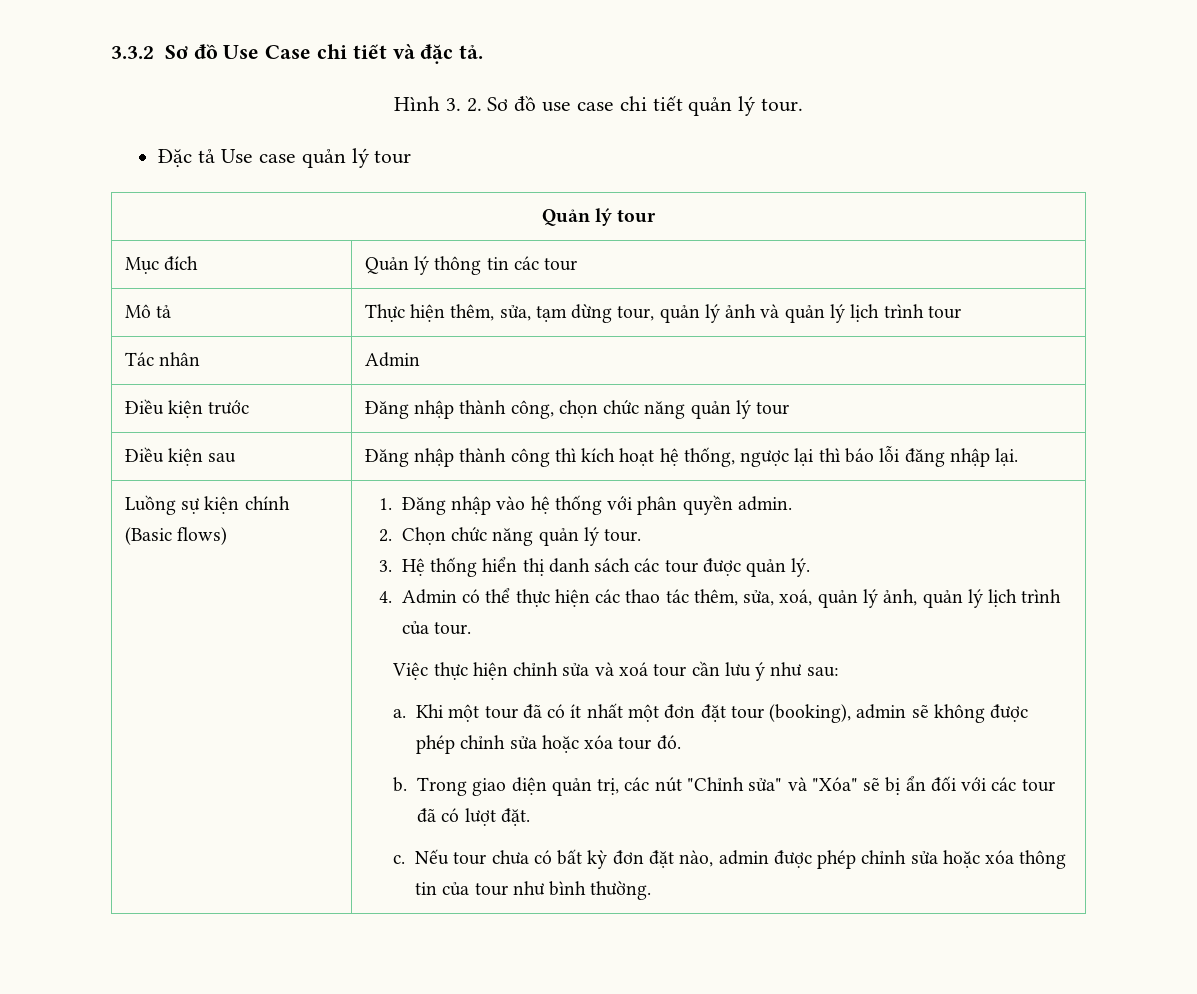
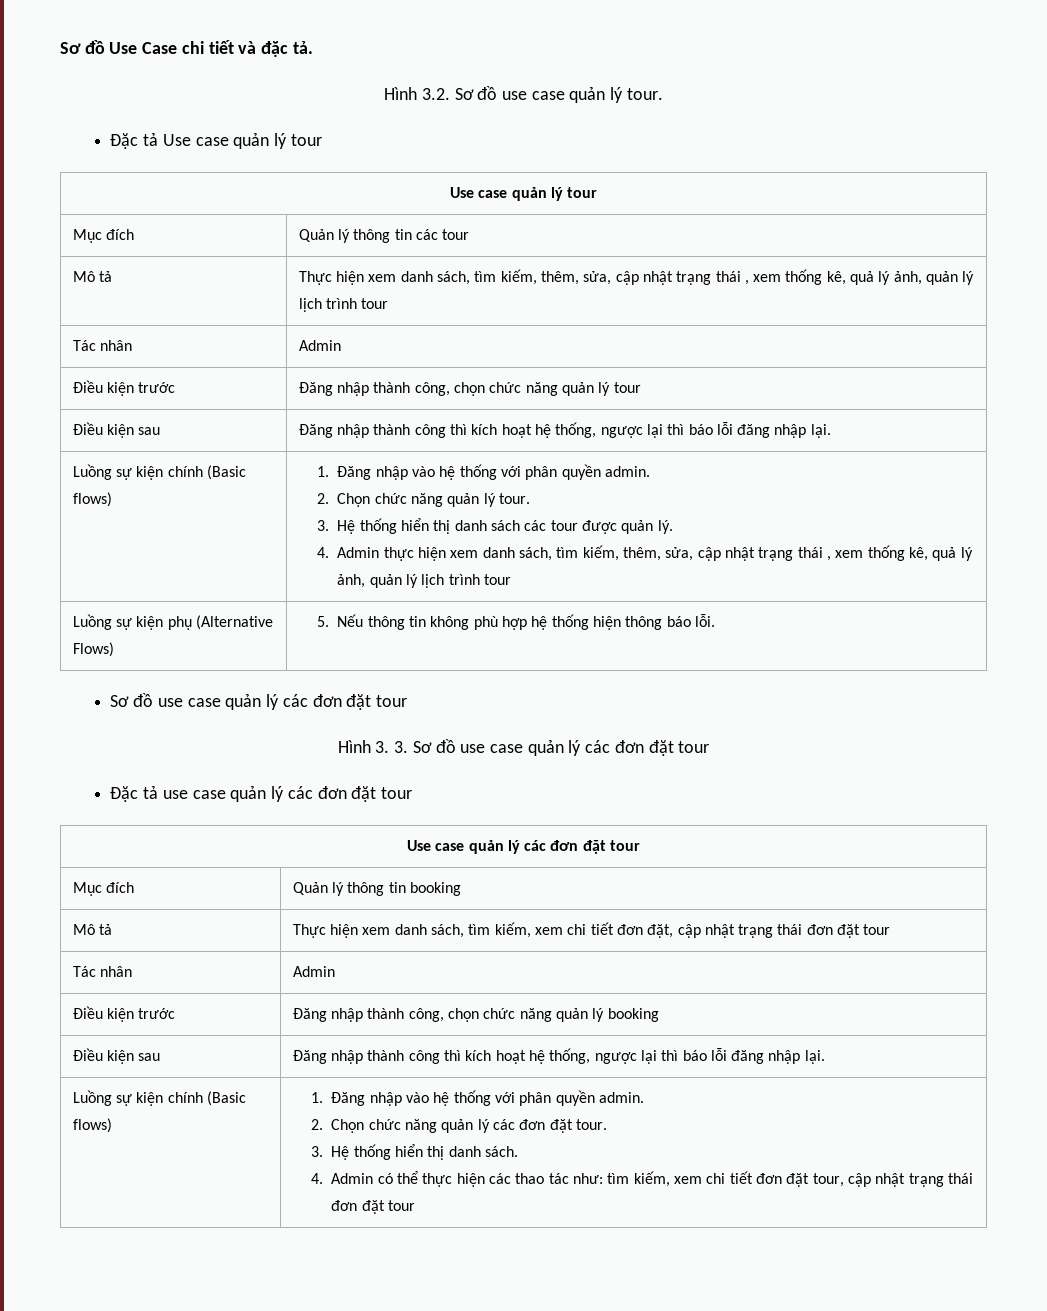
- 3.3.2 Sơ đồ Use Case chi tiết và đặc tả.
+ Sơ đồ Use Case chi tiết và đặc tả.
- Hình 3. 2. Sơ đồ use case chi tiết quản lý tour.
+ Hình 3.2. Sơ đồ use case quản lý tour.
  Đặc tả Use case quản lý tour
- Quản lý tour
+ Use case quản lý tour
- Mô tả | Thực hiện thêm, sửa, tạm dừng tour, quản lý ảnh và quản lý lịch trình tour
+ Mô tả | Thực hiện xem danh sách, tìm kiếm, thêm, sửa, cập nhật trạng thái , xem thống kê, quả lý ảnh, quản lý lịch trình tour
+ 4. Admin thực hiện xem danh sách, tìm kiếm, thêm, sửa, cập nhật trạng thái , xem thống kê, quả lý ảnh, quản lý lịch trình tour
+ Luồng sự kiện phụ (Alternative Flows) | 5. Nếu thông tin không phù hợp hệ thống hiện thông báo lỗi.
+ Sơ đồ use case quản lý các đơn đặt tour
+ Hình 3. 3. Sơ đồ use case quản lý các đơn đặt tour
+ Đặc tả use case quản lý các đơn đặt tour
+ Use case quản lý các đơn đặt tour
+ Mục đích | Quản lý thông tin booking
+ Mô tả | Thực hiện xem danh sách, tìm kiếm, xem chi tiết đơn đặt, cập nhật trạng thái đơn đặt tour
+ Tác nhân | Admin
+ Điều kiện trước | Đăng nhập thành công, chọn chức năng quản lý booking
+ Điều kiện sau | Đăng nhập thành công thì kích hoạt hệ thống, ngược lại thì báo lỗi đăng nhập lại.
+ Luồng sự kiện chính (Basic flows) | 1. Đăng nhập vào hệ thống với phân quyền admin.
+ 2. Chọn chức năng quản lý các đơn đặt tour.
+ 3. Hệ thống hiển thị danh sách.
- 4. Admin có thể thực hiện các thao tác thêm, sửa, xoá, quản lý ảnh, quản lý lịch trình của tour.
- Việc thực hiện chỉnh sửa và xoá tour cần lưu ý như sau:
- a. Khi một tour đã có ít nhất một đơn đặt tour (booking), admin sẽ không được phép chỉnh sửa hoặc xóa tour đó.
- b. Trong giao diện quản trị, các nút "Chỉnh sửa" và "Xóa" sẽ bị ẩn đối với các tour đã có lượt đặt.
- c. Nếu tour chưa có bất kỳ đơn đặt nào, admin được phép chỉnh sửa hoặc xóa thông tin của tour như bình thường.
+ 4. Admin có thể thực hiện các thao tác như: tìm kiếm, xem chi tiết đơn đặt tour, cập nhật trạng thái đơn đặt tour

